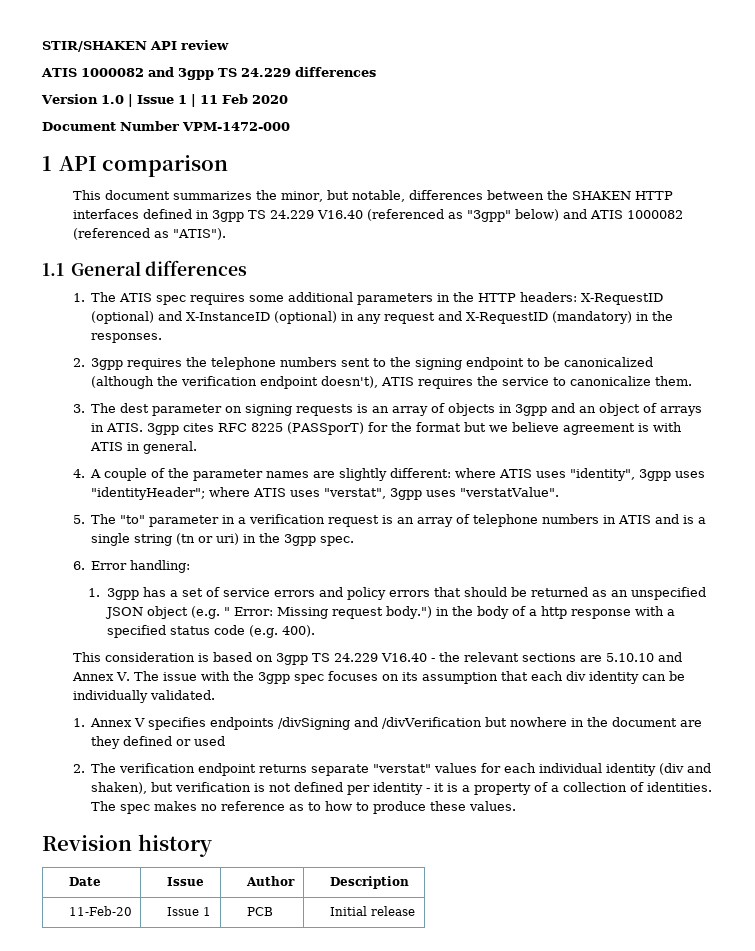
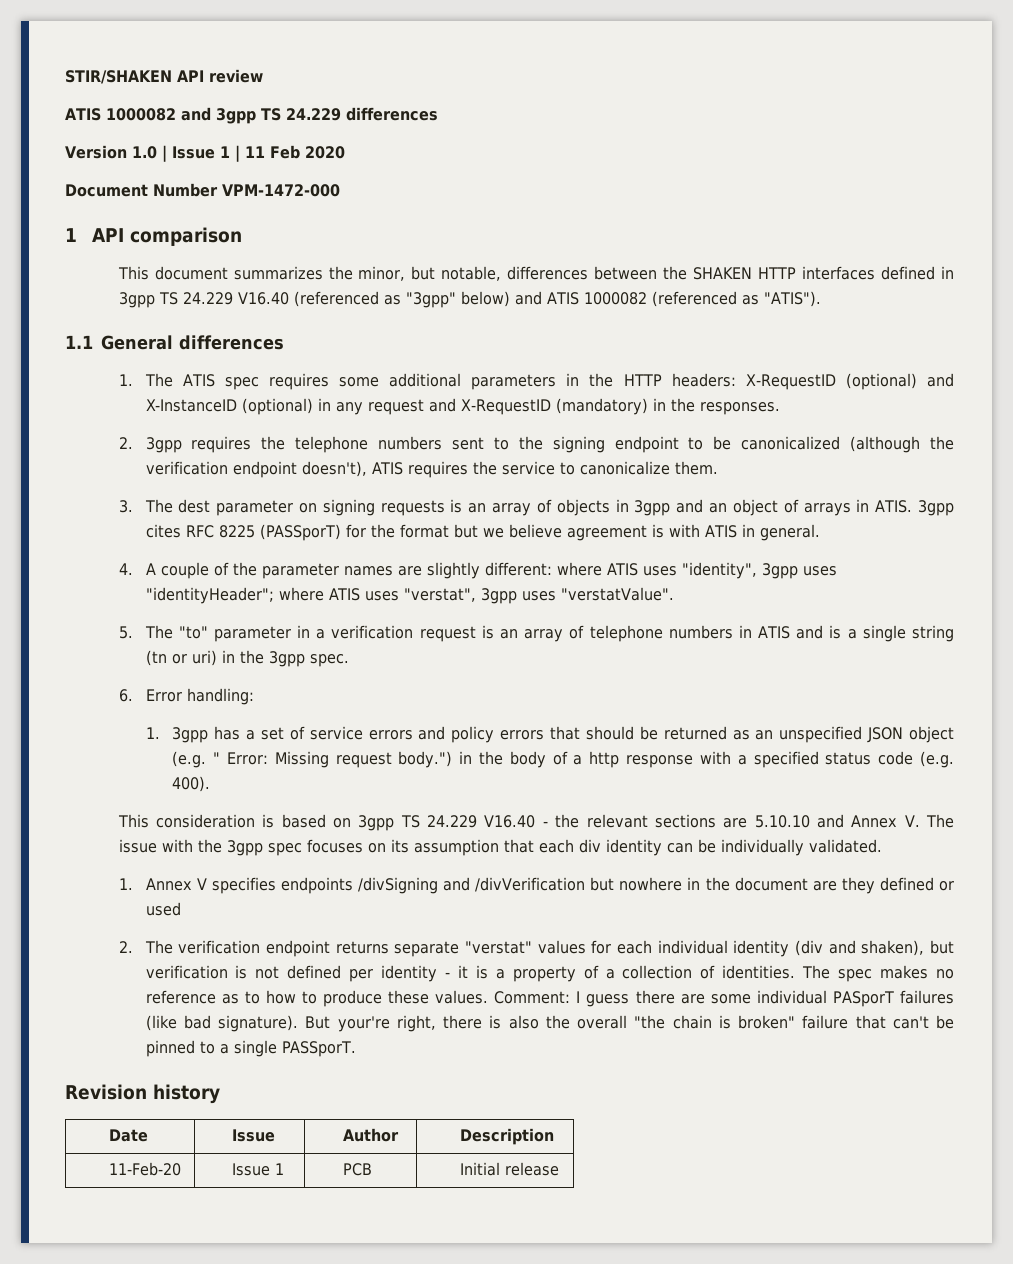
+ Comment: I guess there are some individual PASporT failures (like bad signature). But your're right, there is also the overall "the chain is broken" failure that can't be pinned to a single PASSporT.

